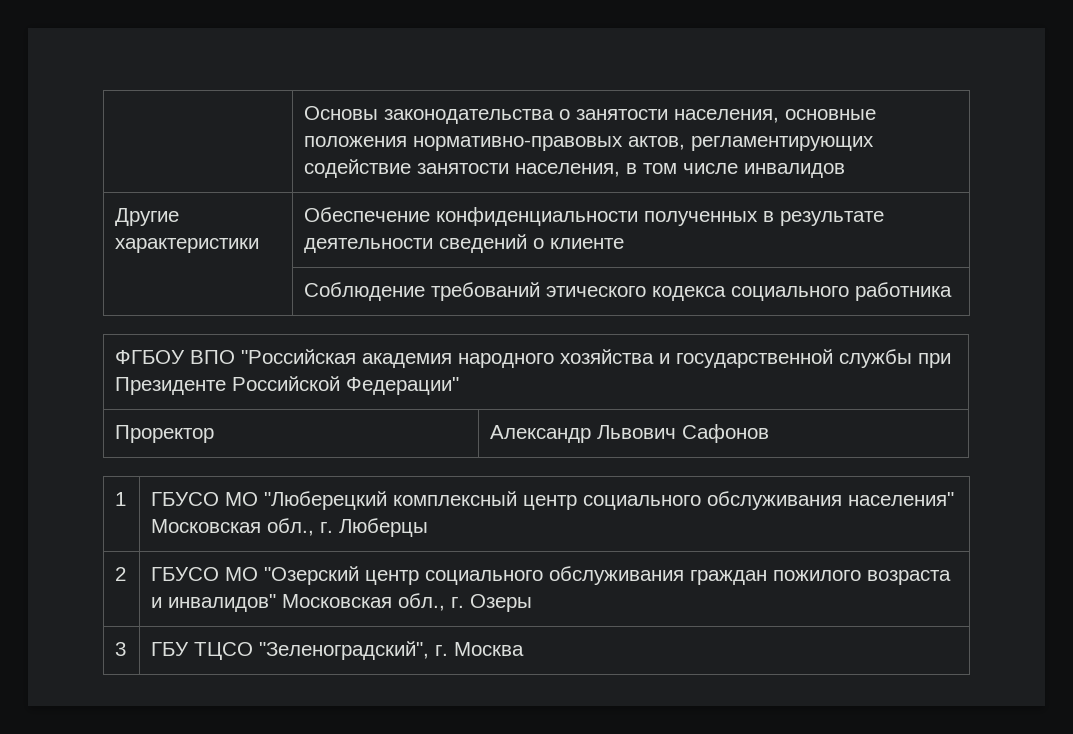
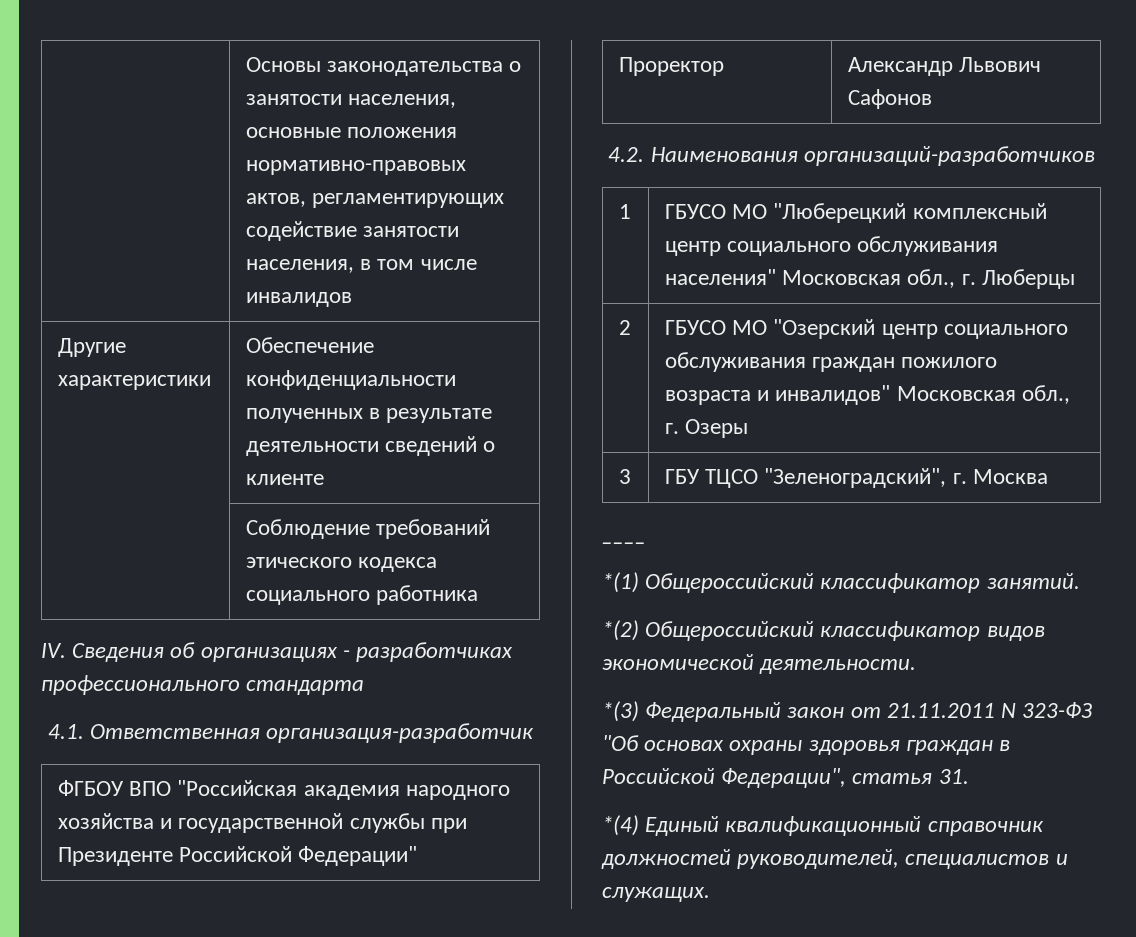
+ IV. Сведения об организациях - разработчиках профессионального стандарта
+ 4.1. Ответственная организация-разработчик
+ 4.2. Наименования организаций-разработчиков
+ ____
+ *(1) Общероссийский классификатор занятий.
+ *(2) Общероссийский классификатор видов экономической деятельности.
+ *(3) Федеральный закон от 21.11.2011 N 323-ФЗ "Об основах охраны здоровья граждан в Российской Федерации", статья 31.
+ *(4) Единый квалификационный справочник должностей руководителей, специалистов и служащих.

